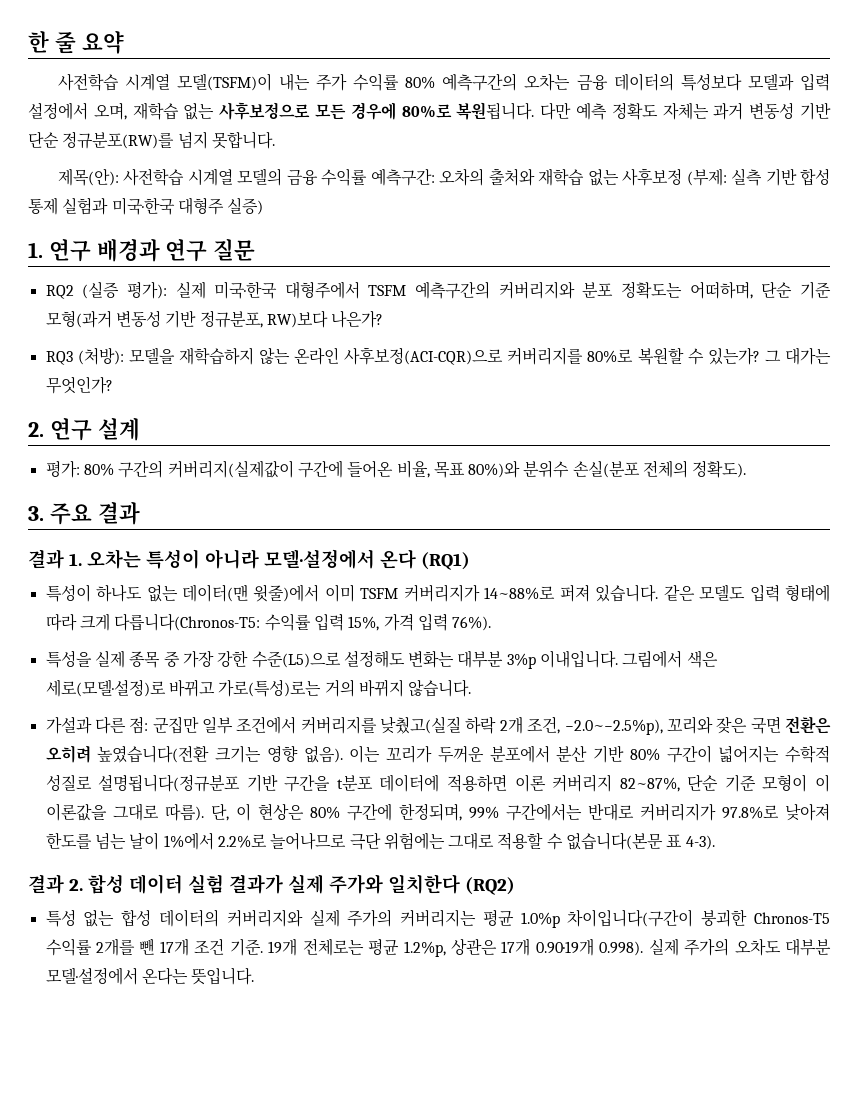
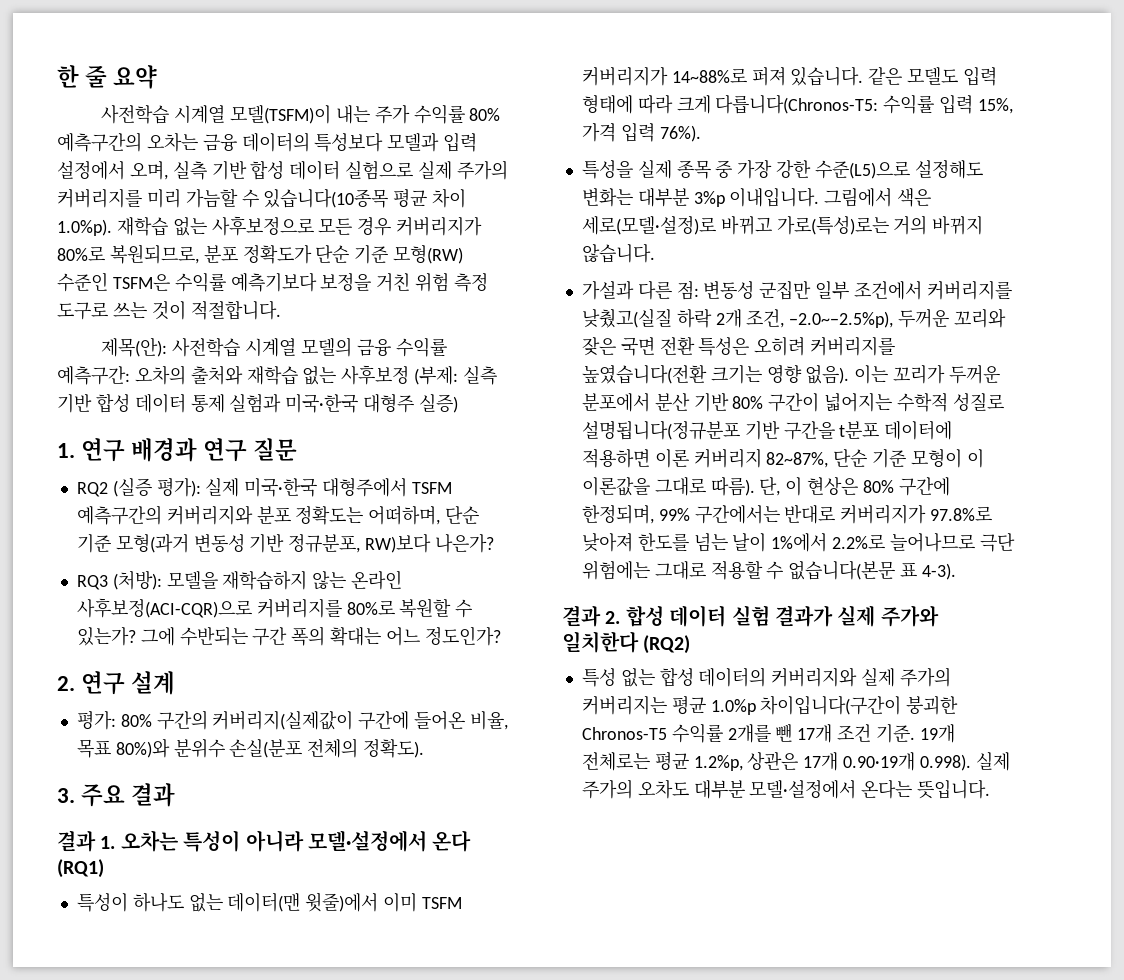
- 사전학습 시계열 모델(TSFM)이 내는 주가 수익률 80% 예측구간의 오차는 금융 데이터의 특성보다 모델과 입력 설정에서 오며, 재학습 없는 사후보정으로 모든 경우에 80%로 복원됩니다. 다만 예측 정확도 자체는 과거 변동성 기반 단순 정규분포(RW)를 넘지 못합니다.
+ 사전학습 시계열 모델(TSFM)이 내는 주가 수익률 80% 예측구간의 오차는 금융 데이터의 특성보다 모델과 입력 설정에서 오며, 실측 기반 합성 데이터 실험으로 실제 주가의 커버리지를 미리 가늠할 수 있습니다(10종목 평균 차이 1.0%p). 재학습 없는 사후보정으로 모든 경우 커버리지가 80%로 복원되므로, 분포 정확도가 단순 기준 모형(RW) 수준인 TSFM은 수익률 예측기보다 보정을 거친 위험 측정 도구로 쓰는 것이 적절합니다.
- 제목(안): 사전학습 시계열 모델의 금융 수익률 예측구간: 오차의 출처와 재학습 없는 사후보정 (부제: 실측 기반 합성 통제 실험과 미국·한국 대형주 실증)
+ 제목(안): 사전학습 시계열 모델의 금융 수익률 예측구간: 오차의 출처와 재학습 없는 사후보정 (부제: 실측 기반 합성 데이터 통제 실험과 미국·한국 대형주 실증)
- 그 대가는 무엇인가?
+ 그에 수반되는 구간 폭의 확대는 어느 정도인가?
- 가설과 다른 점: 군집만 일부 조건에서 커버리지를 낮췄고(실질 하락 2개 조건, −2.0~−2.5%p), 꼬리와 잦은 국면 전환은 오히려 높였습니다(전환 크기는 영향 없음).
+ 가설과 다른 점: 변동성 군집만 일부 조건에서 커버리지를 낮췄고(실질 하락 2개 조건, −2.0~−2.5%p), 두꺼운 꼬리와 잦은 국면 전환 특성은 오히려 커버리지를 높였습니다(전환 크기는 영향 없음).

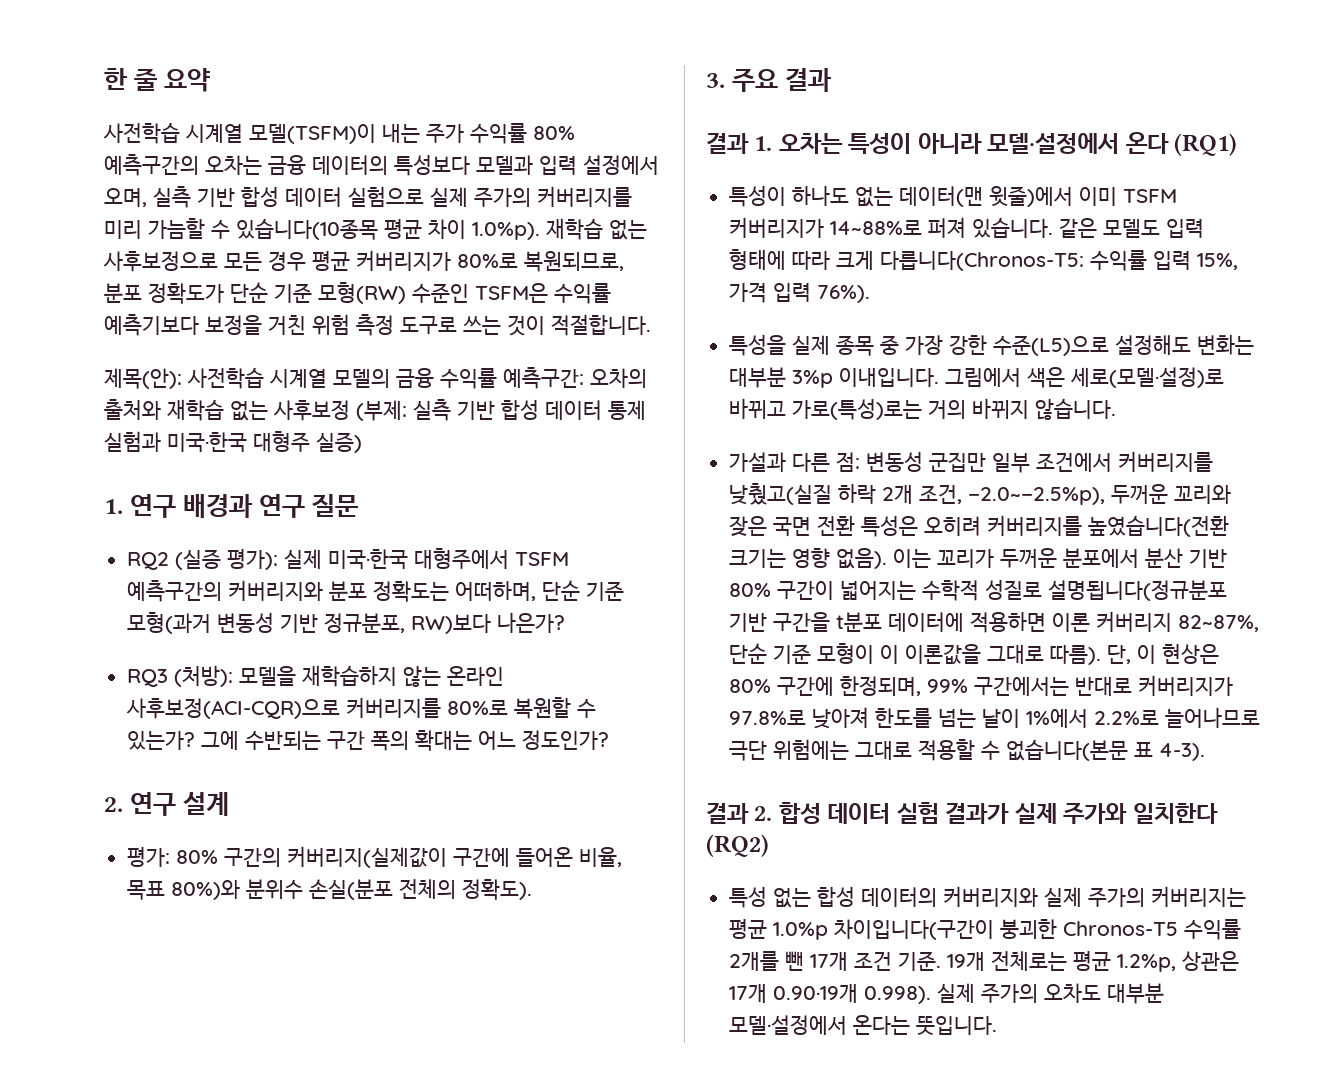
- 사전학습 시계열 모델(TSFM)이 내는 주가 수익률 80% 예측구간의 오차는 금융 데이터의 특성보다 모델과 입력 설정에서 오며, 실측 기반 합성 데이터 실험으로 실제 주가의 커버리지를 미리 가늠할 수 있습니다(10종목 평균 차이 1.0%p). 재학습 없는 사후보정으로 모든 경우 커버리지가 80%로 복원되므로, 분포 정확도가 단순 기준 모형(RW) 수준인 TSFM은 수익률 예측기보다 보정을 거친 위험 측정 도구로 쓰는 것이 적절합니다.
+ 사전학습 시계열 모델(TSFM)이 내는 주가 수익률 80% 예측구간의 오차는 금융 데이터의 특성보다 모델과 입력 설정에서 오며, 실측 기반 합성 데이터 실험으로 실제 주가의 커버리지를 미리 가늠할 수 있습니다(10종목 평균 차이 1.0%p). 재학습 없는 사후보정으로 모든 경우 평균 커버리지가 80%로 복원되므로, 분포 정확도가 단순 기준 모형(RW) 수준인 TSFM은 수익률 예측기보다 보정을 거친 위험 측정 도구로 쓰는 것이 적절합니다.

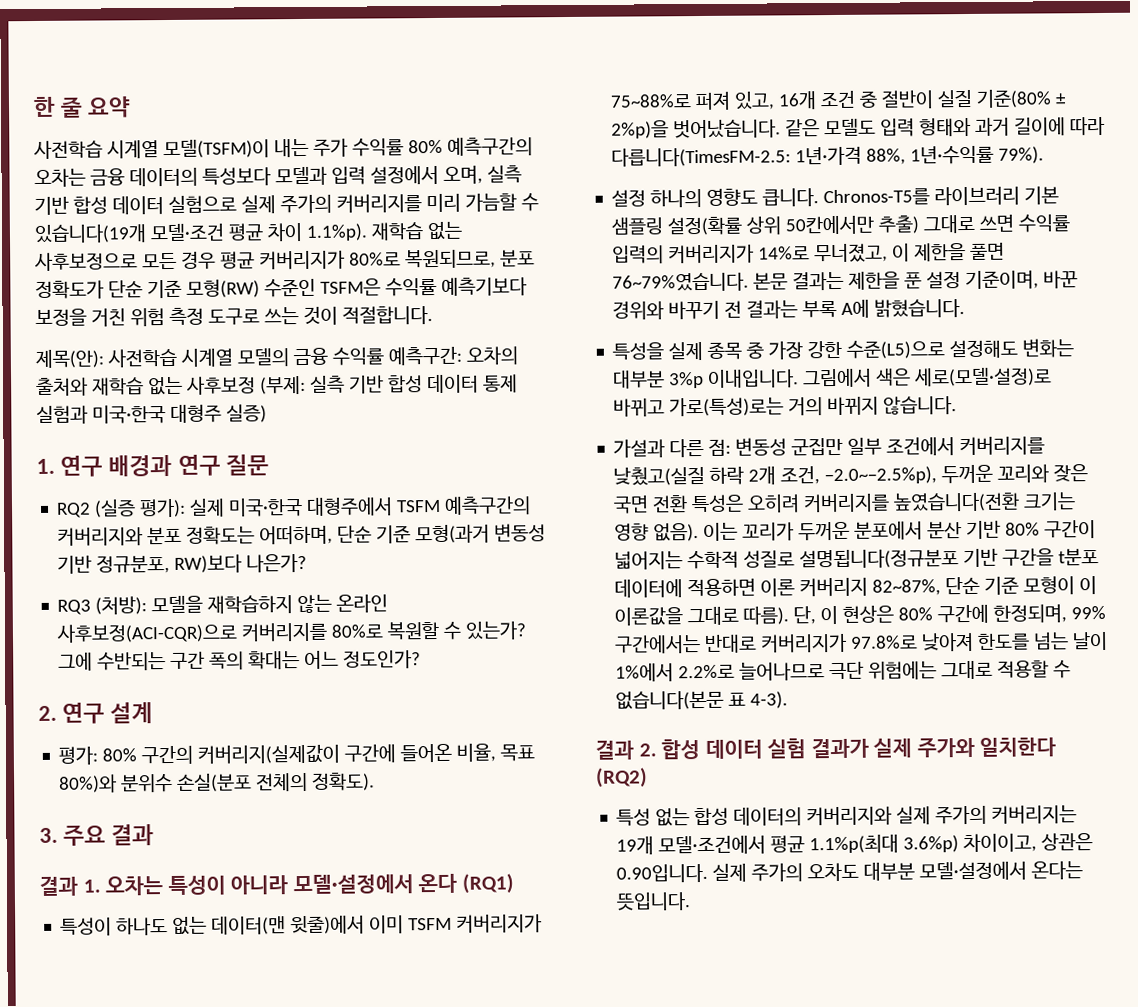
- 사전학습 시계열 모델(TSFM)이 내는 주가 수익률 80% 예측구간의 오차는 금융 데이터의 특성보다 모델과 입력 설정에서 오며, 실측 기반 합성 데이터 실험으로 실제 주가의 커버리지를 미리 가늠할 수 있습니다(10종목 평균 차이 1.0%p). 재학습 없는 사후보정으로 모든 경우 평균 커버리지가 80%로 복원되므로, 분포 정확도가 단순 기준 모형(RW) 수준인 TSFM은 수익률 예측기보다 보정을 거친 위험 측정 도구로 쓰는 것이 적절합니다.
+ 사전학습 시계열 모델(TSFM)이 내는 주가 수익률 80% 예측구간의 오차는 금융 데이터의 특성보다 모델과 입력 설정에서 오며, 실측 기반 합성 데이터 실험으로 실제 주가의 커버리지를 미리 가늠할 수 있습니다(19개 모델·조건 평균 차이 1.1%p). 재학습 없는 사후보정으로 모든 경우 평균 커버리지가 80%로 복원되므로, 분포 정확도가 단순 기준 모형(RW) 수준인 TSFM은 수익률 예측기보다 보정을 거친 위험 측정 도구로 쓰는 것이 적절합니다.
- 특성이 하나도 없는 데이터(맨 윗줄)에서 이미 TSFM 커버리지가 14~88%로 퍼져 있습니다. 같은 모델도 입력 형태에 따라 크게 다릅니다(Chronos-T5: 수익률 입력 15%, 가격 입력 76%).
+ 특성이 하나도 없는 데이터(맨 윗줄)에서 이미 TSFM 커버리지가 75~88%로 퍼져 있고, 16개 조건 중 절반이 실질 기준(80% ± 2%p)을 벗어났습니다. 같은 모델도 입력 형태와 과거 길이에 따라 다릅니다(TimesFM-2.5: 1년·가격 88%, 1년·수익률 79%).
+ 설정 하나의 영향도 큽니다. Chronos-T5를 라이브러리 기본 샘플링 설정(확률 상위 50칸에서만 추출) 그대로 쓰면 수익률 입력의 커버리지가 14%로 무너졌고, 이 제한을 풀면 76~79%였습니다. 본문 결과는 제한을 푼 설정 기준이며, 바꾼 경위와 바꾸기 전 결과는 부록 A에 밝혔습니다.
- 특성 없는 합성 데이터의 커버리지와 실제 주가의 커버리지는 평균 1.0%p 차이입니다(구간이 붕괴한 Chronos-T5 수익률 2개를 뺀 17개 조건 기준. 19개 전체로는 평균 1.2%p, 상관은 17개 0.90·19개 0.998). 실제 주가의 오차도 대부분 모델·설정에서 온다는 뜻입니다.
+ 특성 없는 합성 데이터의 커버리지와 실제 주가의 커버리지는 19개 모델·조건에서 평균 1.1%p(최대 3.6%p) 차이이고, 상관은 0.90입니다. 실제 주가의 오차도 대부분 모델·설정에서 온다는 뜻입니다.

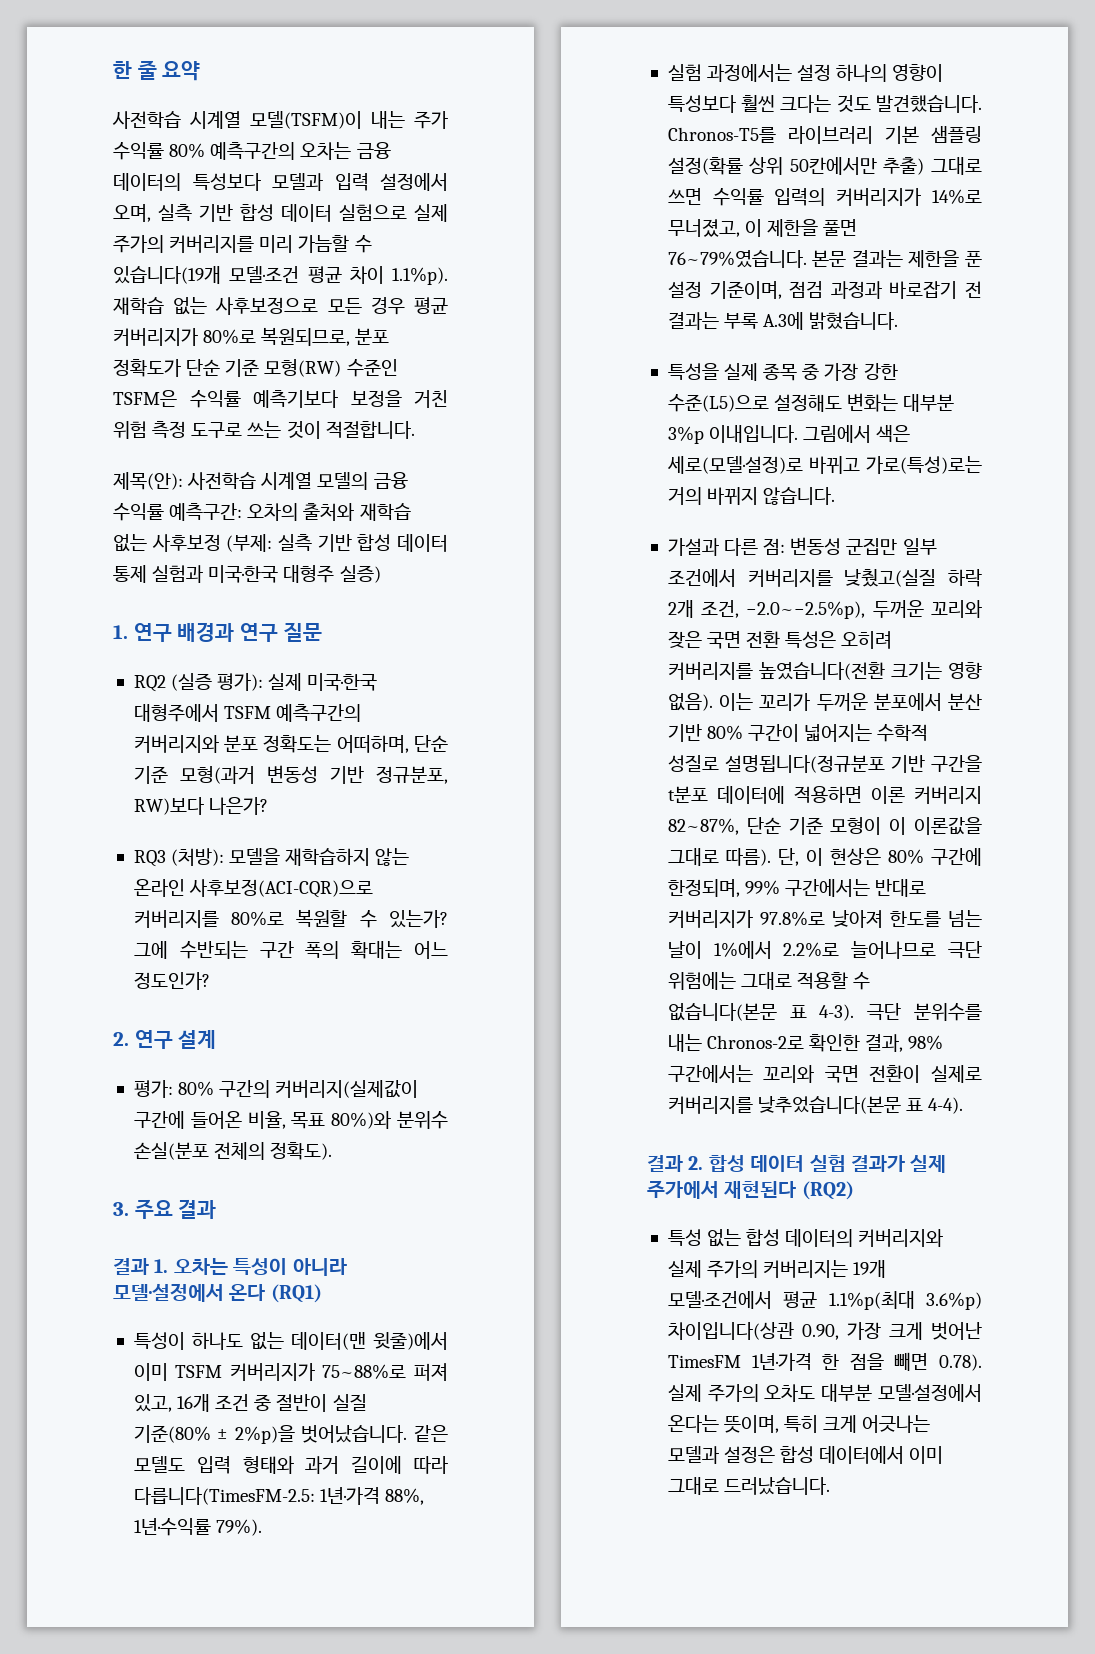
- 설정 하나의 영향도 큽니다.
+ 실험 과정에서는 설정 하나의 영향이 특성보다 훨씬 크다는 것도 발견했습니다.
- 본문 결과는 제한을 푼 설정 기준이며, 바꾼 경위와 바꾸기 전 결과는 부록 A에 밝혔습니다.
+ 본문 결과는 제한을 푼 설정 기준이며, 점검 과정과 바로잡기 전 결과는 부록 A.3에 밝혔습니다.
+ 극단 분위수를 내는 Chronos-2로 확인한 결과, 98% 구간에서는 꼬리와 국면 전환이 실제로 커버리지를 낮추었습니다(본문 표 4-4).
- 결과 2. 합성 데이터 실험 결과가 실제 주가와 일치한다 (RQ2)
+ 결과 2. 합성 데이터 실험 결과가 실제 주가에서 재현된다 (RQ2)
- 특성 없는 합성 데이터의 커버리지와 실제 주가의 커버리지는 19개 모델·조건에서 평균 1.1%p(최대 3.6%p) 차이이고, 상관은 0.90입니다. 실제 주가의 오차도 대부분 모델·설정에서 온다는 뜻입니다.
+ 특성 없는 합성 데이터의 커버리지와 실제 주가의 커버리지는 19개 모델·조건에서 평균 1.1%p(최대 3.6%p) 차이입니다(상관 0.90, 가장 크게 벗어난 TimesFM 1년·가격 한 점을 빼면 0.78). 실제 주가의 오차도 대부분 모델·설정에서 온다는 뜻이며, 특히 크게 어긋나는 모델과 설정은 합성 데이터에서 이미 그대로 드러났습니다.

